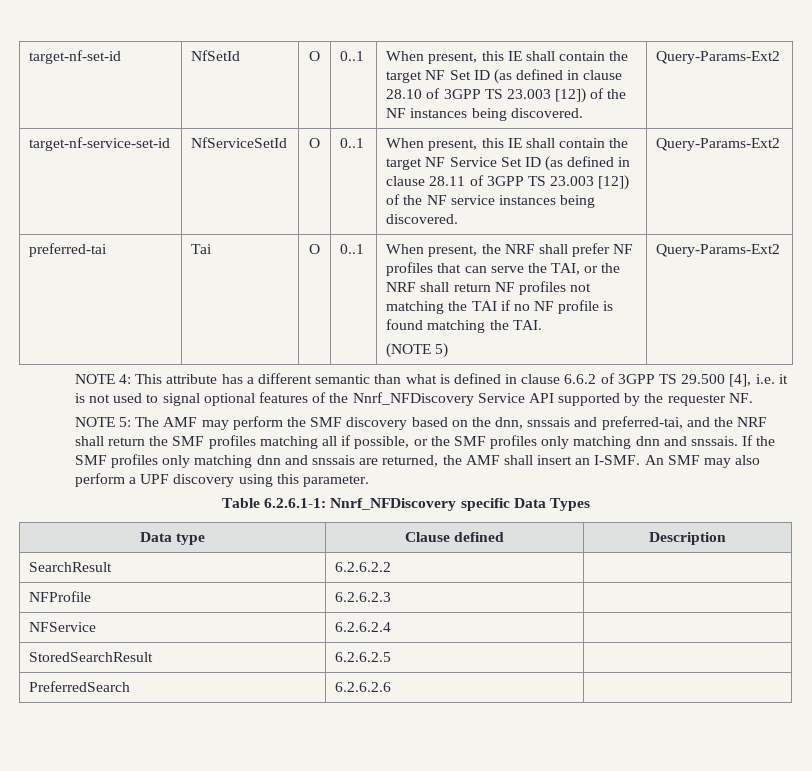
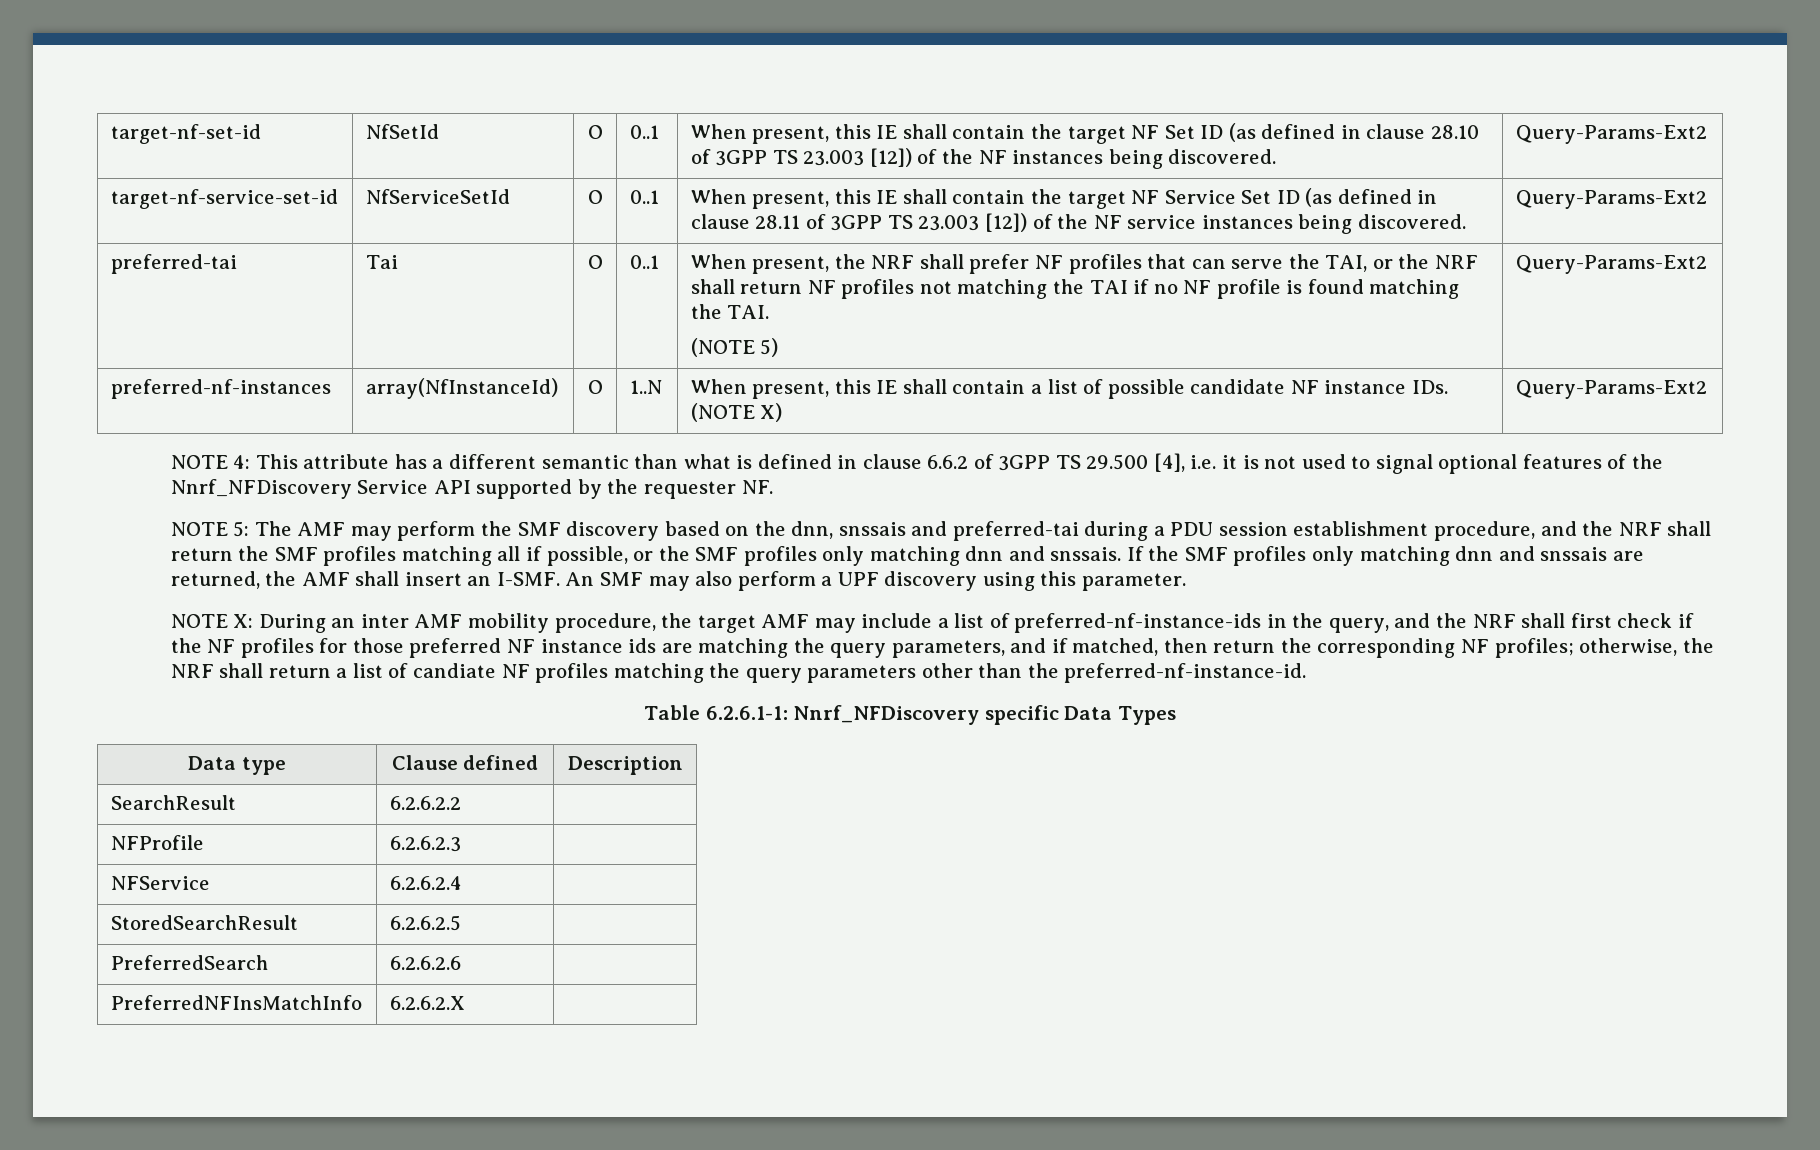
+ preferred-nf-instances | array(NfInstanceId) | O | 1..N | When present, this IE shall contain a list of possible candidate NF instance IDs. (NOTE X) | Query-Params-Ext2
- NOTE 5: The AMF may perform the SMF discovery based on the dnn, snssais and preferred-tai, and the NRF shall return the SMF profiles matching all if possible, or the SMF profiles only matching dnn and snssais.
+ NOTE 5: The AMF may perform the SMF discovery based on the dnn, snssais and preferred-tai during a PDU session establishment procedure, and the NRF shall return the SMF profiles matching all if possible, or the SMF profiles only matching dnn and snssais.
+ NOTE X: During an inter AMF mobility procedure, the target AMF may include a list of preferred-nf-instance-ids in the query, and the NRF shall first check if the NF profiles for those preferred NF instance ids are matching the query parameters, and if matched, then return the corresponding NF profiles; otherwise, the NRF shall return a list of candiate NF profiles matching the query parameters other than the preferred-nf-instance-id.
+ PreferredNFInsMatchInfo | 6.2.6.2.X |

